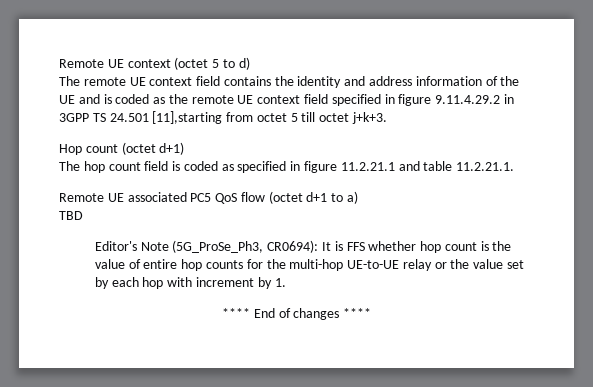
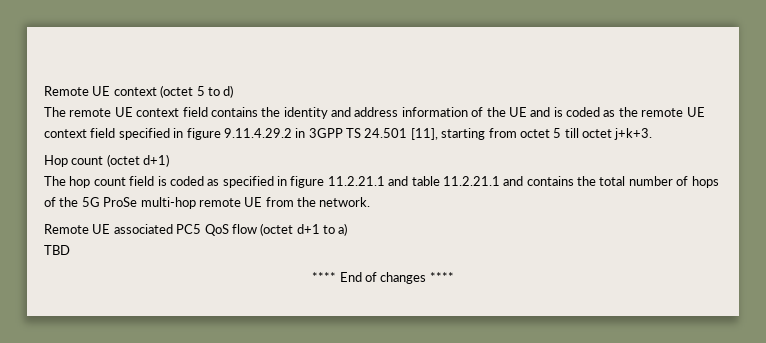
- The remote UE context field contains the identity and address information of the UE and is coded as the remote UE context field specified in figure 9.11.4.29.2 in 3GPP TS 24.501 [11],starting from octet 5 till octet j+k+3.
+ The remote UE context field contains the identity and address information of the UE and is coded as the remote UE context field specified in figure 9.11.4.29.2 in 3GPP TS 24.501 [11], starting from octet 5 till octet j+k+3.
- The hop count field is coded as specified in figure 11.2.21.1 and table 11.2.21.1.
+ The hop count field is coded as specified in figure 11.2.21.1 and table 11.2.21.1 and contains the total number of hops of the 5G ProSe multi-hop remote UE from the network.
- Editor's Note (5G_ProSe_Ph3, CR0694): It is FFS whether hop count is the value of entire hop counts for the multi-hop UE-to-UE relay or the value set by each hop with increment by 1.

